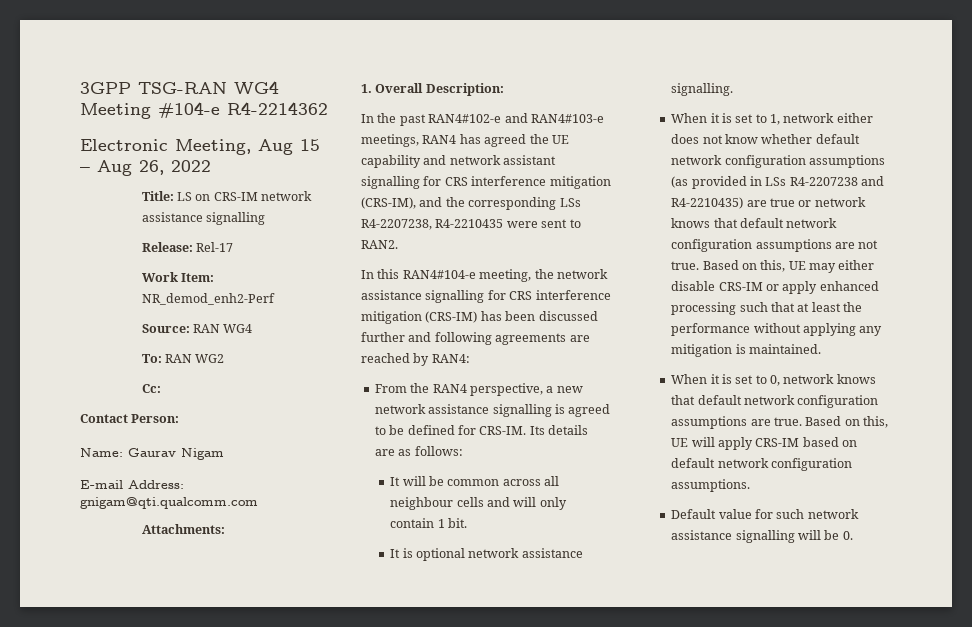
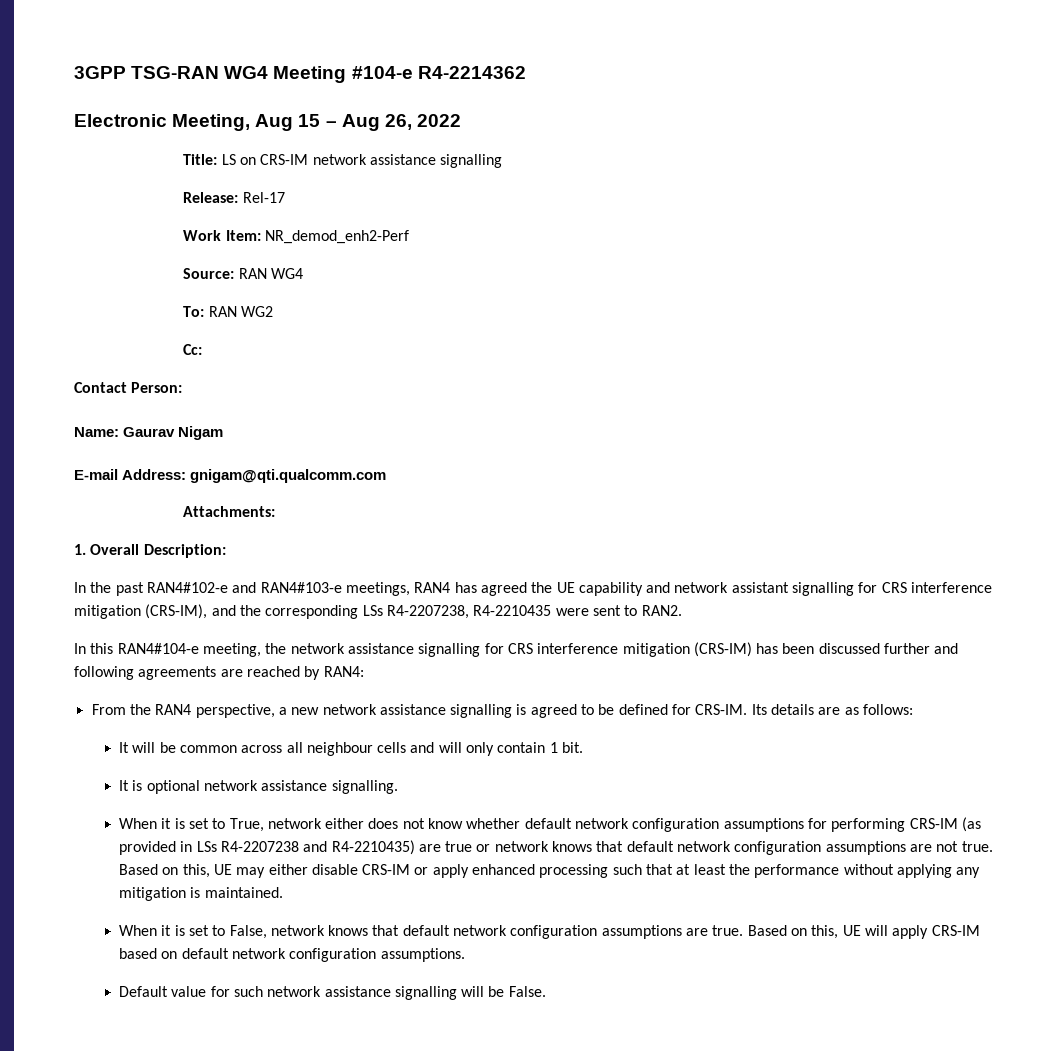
- When it is set to 1, network either does not know whether default network configuration assumptions (as provided in LSs R4-2207238 and R4-2210435) are true or network knows that default network configuration assumptions are not true.
+ When it is set to True, network either does not know whether default network configuration assumptions for performing CRS-IM (as provided in LSs R4-2207238 and R4-2210435) are true or network knows that default network configuration assumptions are not true.
- When it is set to 0, network knows that default network configuration assumptions are true.
+ When it is set to False, network knows that default network configuration assumptions are true.
- Default value for such network assistance signalling will be 0.
+ Default value for such network assistance signalling will be False.

